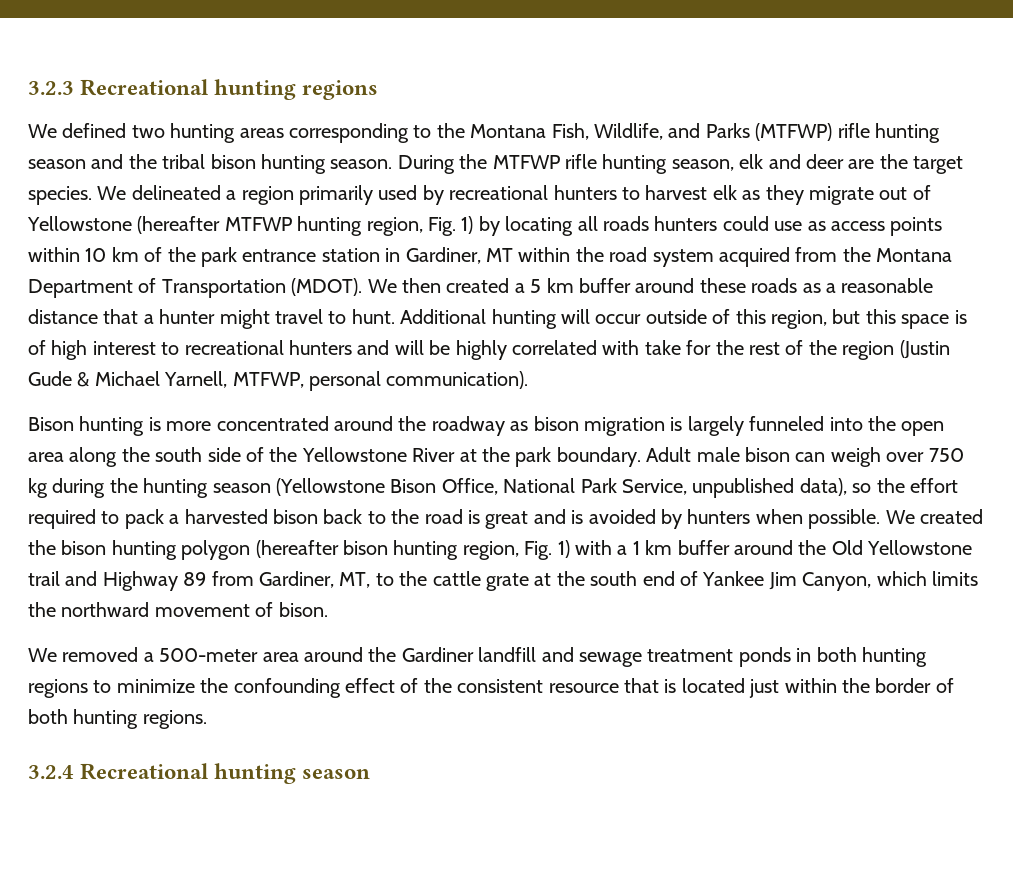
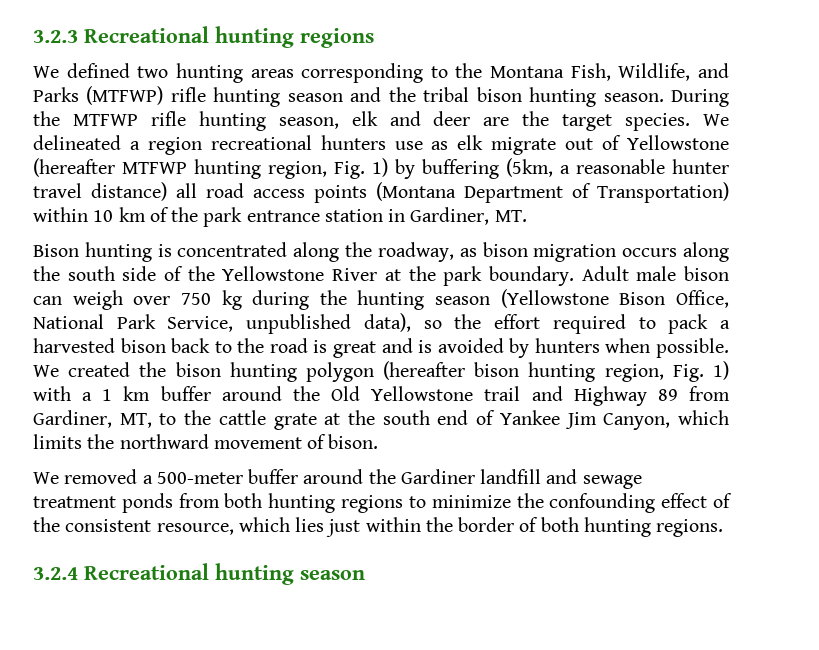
- We delineated a region primarily used by recreational hunters to harvest elk as they migrate out of Yellowstone (hereafter MTFWP hunting region, Fig. 1) by locating all roads hunters could use as access points within 10 km of the park entrance station in Gardiner, MT within the road system acquired from the Montana Department of Transportation (MDOT). We then created a 5 km buffer around these roads as a reasonable distance that a hunter might travel to hunt. Additional hunting will occur outside of this region, but this space is of high interest to recreational hunters and will be highly correlated with take for the rest of the region (Justin Gude & Michael Yarnell, MTFWP, personal communication).
- Bison hunting is more concentrated around the roadway as bison migration is largely funneled into the open area along the south side of the Yellowstone River at the park boundary.
+ We delineated a region recreational hunters use as elk migrate out of Yellowstone (hereafter MTFWP hunting region, Fig. 1) by buffering (5km, a reasonable hunter travel distance) all road access points (Montana Department of Transportation) within 10 km of the park entrance station in Gardiner, MT.
+ Bison hunting is concentrated along the roadway, as bison migration occurs along the south side of the Yellowstone River at the park boundary.
- We removed a 500-meter area around the Gardiner landfill and sewage treatment ponds in both hunting regions to minimize the confounding effect of the consistent resource that is located just within the border of both hunting regions.
+ We removed a 500-meter buffer around the Gardiner landfill and sewage treatment ponds from both hunting regions to minimize the confounding effect of the consistent resource, which lies just within the border of both hunting regions.

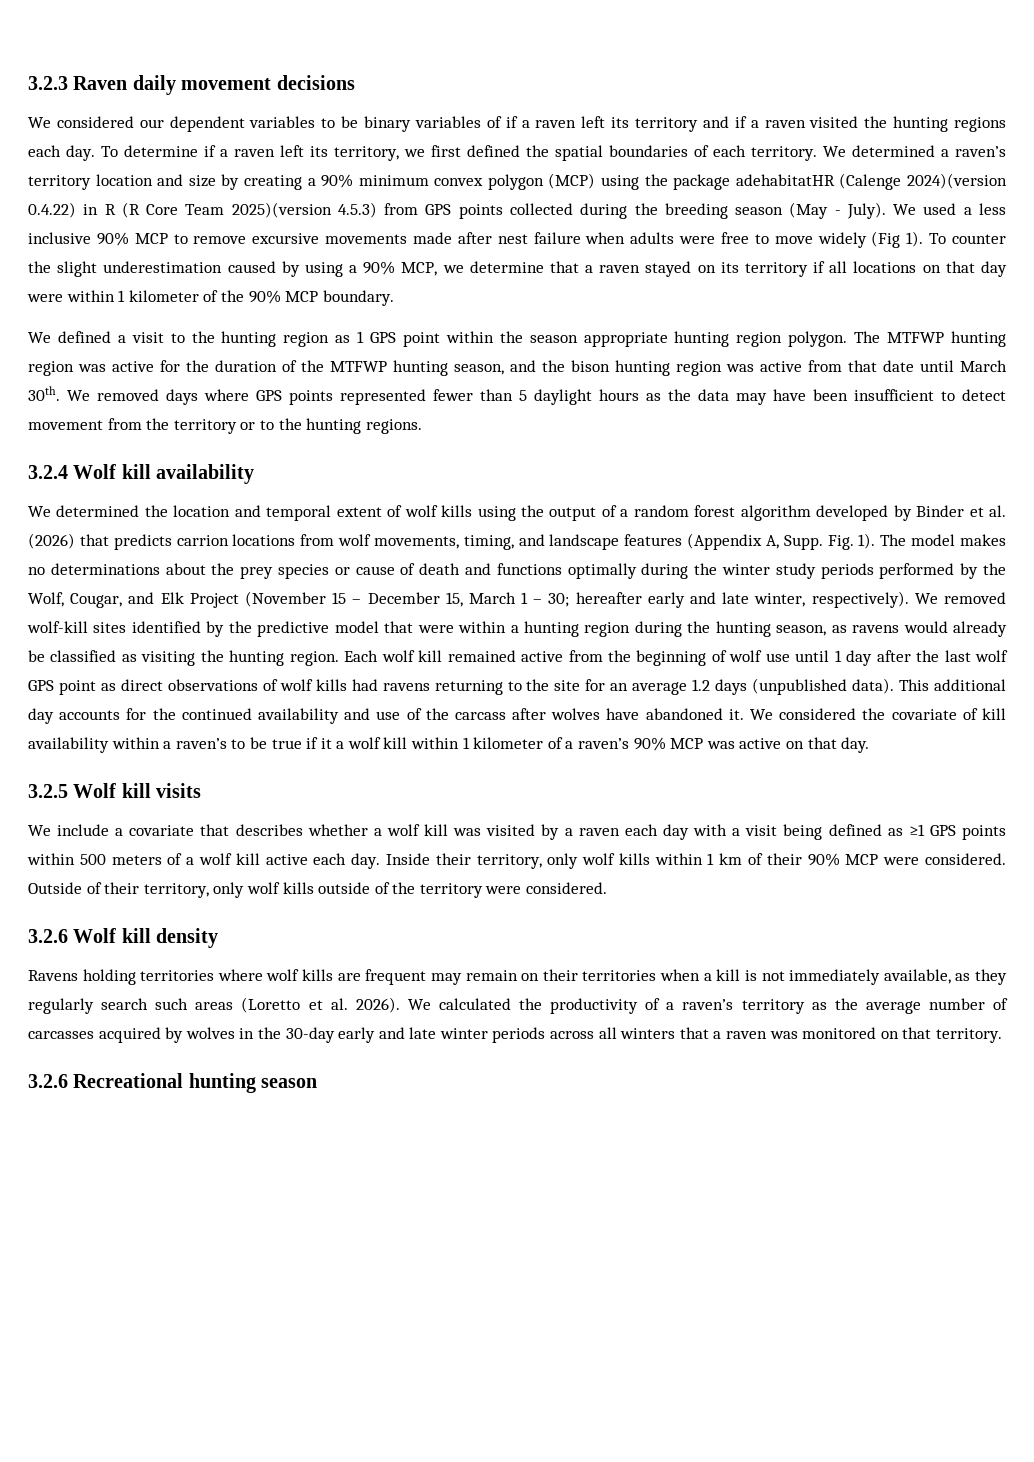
- 3.2.3 Recreational hunting regions
- We defined two hunting areas corresponding to the Montana Fish, Wildlife, and Parks (MTFWP) rifle hunting season and the tribal bison hunting season. During the MTFWP rifle hunting season, elk and deer are the target species. We delineated a region recreational hunters use as elk migrate out of Yellowstone (hereafter MTFWP hunting region, Fig. 1) by buffering (5km, a reasonable hunter travel distance) all road access points (Montana Department of Transportation) within 10 km of the park entrance station in Gardiner, MT.
- Bison hunting is concentrated along the roadway, as bison migration occurs along the south side of the Yellowstone River at the park boundary. Adult male bison can weigh over 750 kg during the hunting season (Yellowstone Bison Office, National Park Service, unpublished data), so the effort required to pack a harvested bison back to the road is great and is avoided by hunters when possible. We created the bison hunting polygon (hereafter bison hunting region, Fig. 1) with a 1 km buffer around the Old Yellowstone trail and Highway 89 from Gardiner, MT, to the cattle grate at the south end of Yankee Jim Canyon, which limits the northward movement of bison.
- We removed a 500-meter buffer around the Gardiner landfill and sewage treatment ponds from both hunting regions to minimize the confounding effect of the consistent resource, which lies just within the border of both hunting regions.
- 3.2.4 Recreational hunting season
+ 3.2.3 Raven daily movement decisions
+ We considered our dependent variables to be binary variables of if a raven left its territory and if a raven visited the hunting regions each day. To determine if a raven left its territory, we first defined the spatial boundaries of each territory. We determined a raven’s territory location and size by creating a 90% minimum convex polygon (MCP) using the package adehabitatHR (Calenge 2024)(version 0.4.22) in R (R Core Team 2025)(version 4.5.3) from GPS points collected during the breeding season (May - July). We used a less inclusive 90% MCP to remove excursive movements made after nest failure when adults were free to move widely (Fig 1). To counter the slight underestimation caused by using a 90% MCP, we determine that a raven stayed on its territory if all locations on that day were within 1 kilometer of the 90% MCP boundary.
+ We defined a visit to the hunting region as 1 GPS point within the season appropriate hunting region polygon. The MTFWP hunting region was active for the duration of the MTFWP hunting season, and the bison hunting region was active from that date until March 30th. We removed days where GPS points represented fewer than 5 daylight hours as the data may have been insufficient to detect movement from the territory or to the hunting regions.
+ 3.2.4 Wolf kill availability
+ We determined the location and temporal extent of wolf kills using the output of a random forest algorithm developed by Binder et al. (2026) that predicts carrion locations from wolf movements, timing, and landscape features (Appendix A, Supp. Fig. 1). The model makes no determinations about the prey species or cause of death and functions optimally during the winter study periods performed by the Wolf, Cougar, and Elk Project (November 15 – December 15, March 1 – 30; hereafter early and late winter, respectively). We removed wolf-kill sites identified by the predictive model that were within a hunting region during the hunting season, as ravens would already be classified as visiting the hunting region. Each wolf kill remained active from the beginning of wolf use until 1 day after the last wolf GPS point as direct observations of wolf kills had ravens returning to the site for an average 1.2 days (unpublished data). This additional day accounts for the continued availability and use of the carcass after wolves have abandoned it. We considered the covariate of kill availability within a raven’s to be true if it a wolf kill within 1 kilometer of a raven’s 90% MCP was active on that day.
+ 3.2.5 Wolf kill visits
+ We include a covariate that describes whether a wolf kill was visited by a raven each day with a visit being defined as ≥1 GPS points within 500 meters of a wolf kill active each day. Inside their territory, only wolf kills within 1 km of their 90% MCP were considered. Outside of their territory, only wolf kills outside of the territory were considered.
+ 3.2.6 Wolf kill density
+ Ravens holding territories where wolf kills are frequent may remain on their territories when a kill is not immediately available, as they regularly search such areas (Loretto et al. 2026). We calculated the productivity of a raven’s territory as the average number of carcasses acquired by wolves in the 30-day early and late winter periods across all winters that a raven was monitored on that territory.
+ 3.2.6 Recreational hunting season

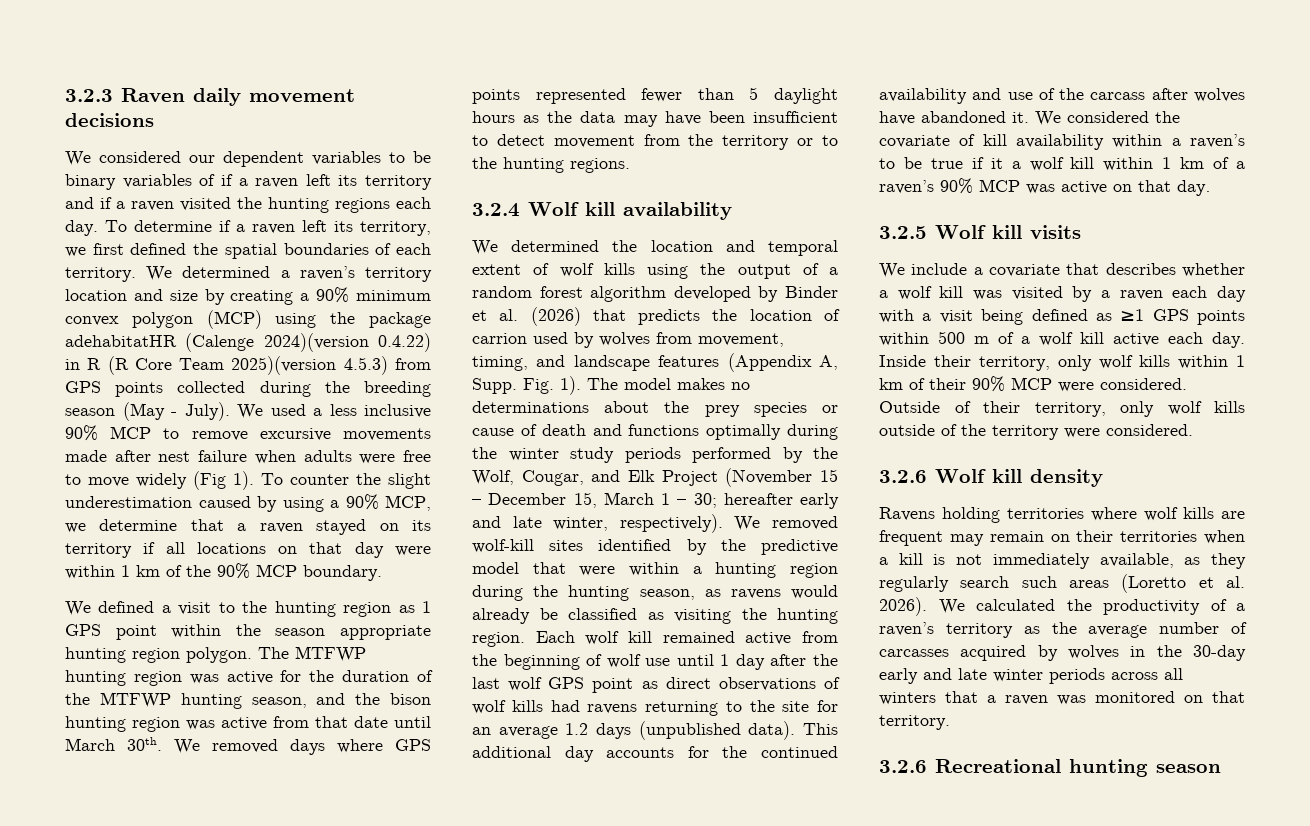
- To counter the slight underestimation caused by using a 90% MCP, we determine that a raven stayed on its territory if all locations on that day were within 1 kilometer of the 90% MCP boundary.
+ To counter the slight underestimation caused by using a 90% MCP, we determine that a raven stayed on its territory if all locations on that day were within 1 km of the 90% MCP boundary.
- We determined the location and temporal extent of wolf kills using the output of a random forest algorithm developed by Binder et al. (2026) that predicts carrion locations from wolf movements, timing, and landscape features (Appendix A, Supp.
+ We determined the location and temporal extent of wolf kills using the output of a random forest algorithm developed by Binder et al. (2026) that predicts the location of carrion used by wolves from movement, timing, and landscape features (Appendix A, Supp.
- We considered the covariate of kill availability within a raven’s to be true if it a wolf kill within 1 kilometer of a raven’s 90% MCP was active on that day.
+ We considered the covariate of kill availability within a raven’s to be true if it a wolf kill within 1 km of a raven’s 90% MCP was active on that day.
- We include a covariate that describes whether a wolf kill was visited by a raven each day with a visit being defined as ≥1 GPS points within 500 meters of a wolf kill active each day.
+ We include a covariate that describes whether a wolf kill was visited by a raven each day with a visit being defined as ≥1 GPS points within 500 m of a wolf kill active each day.

